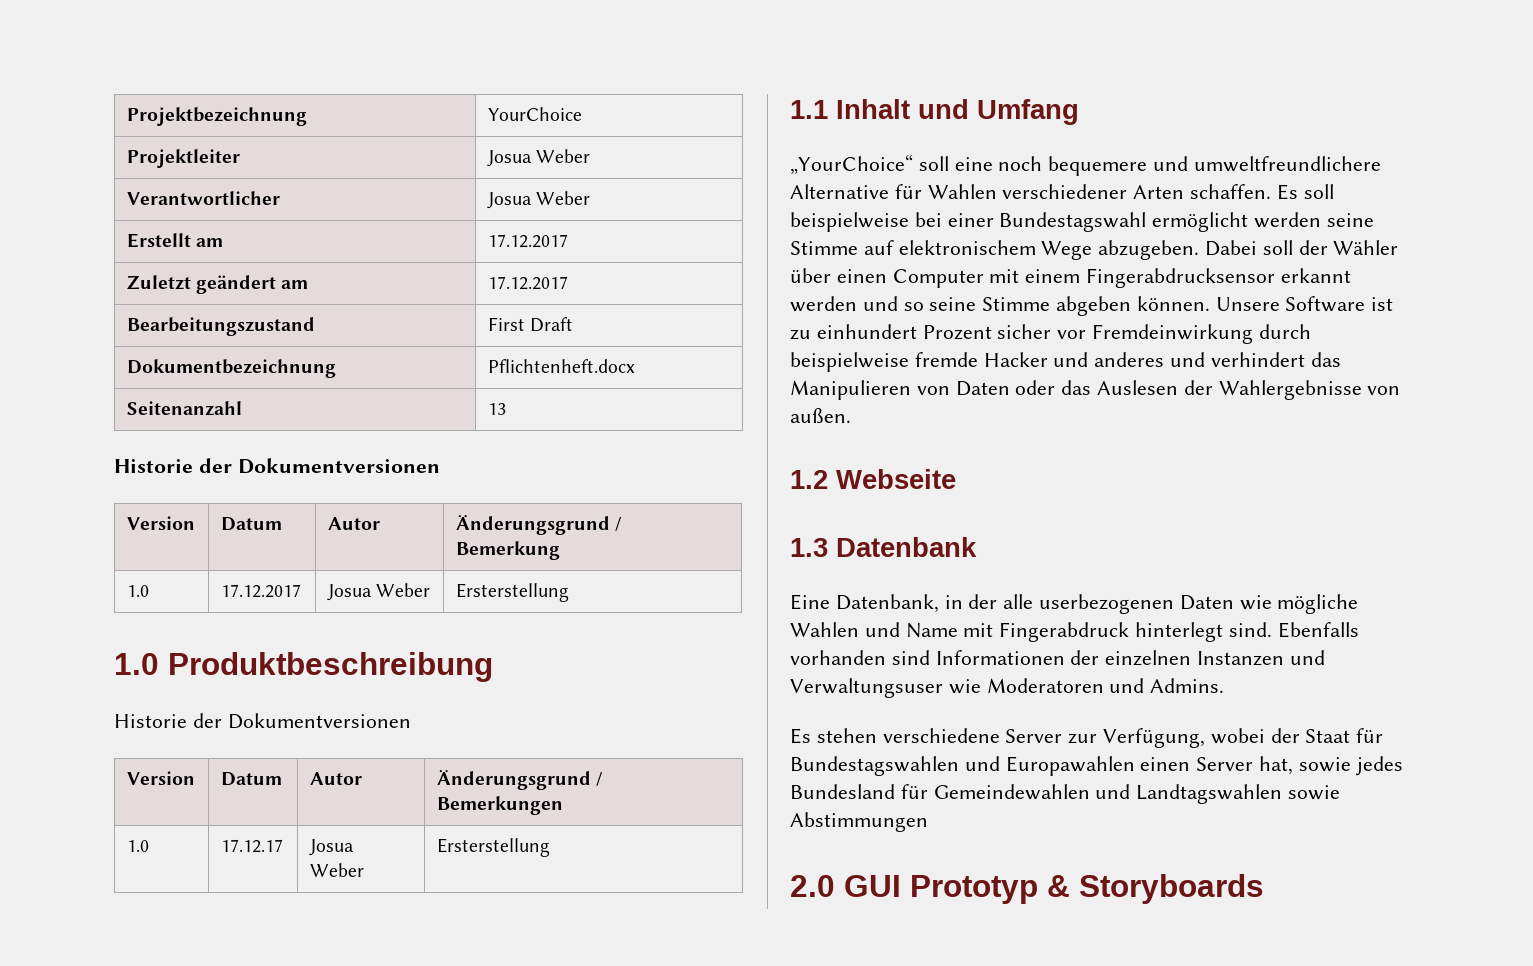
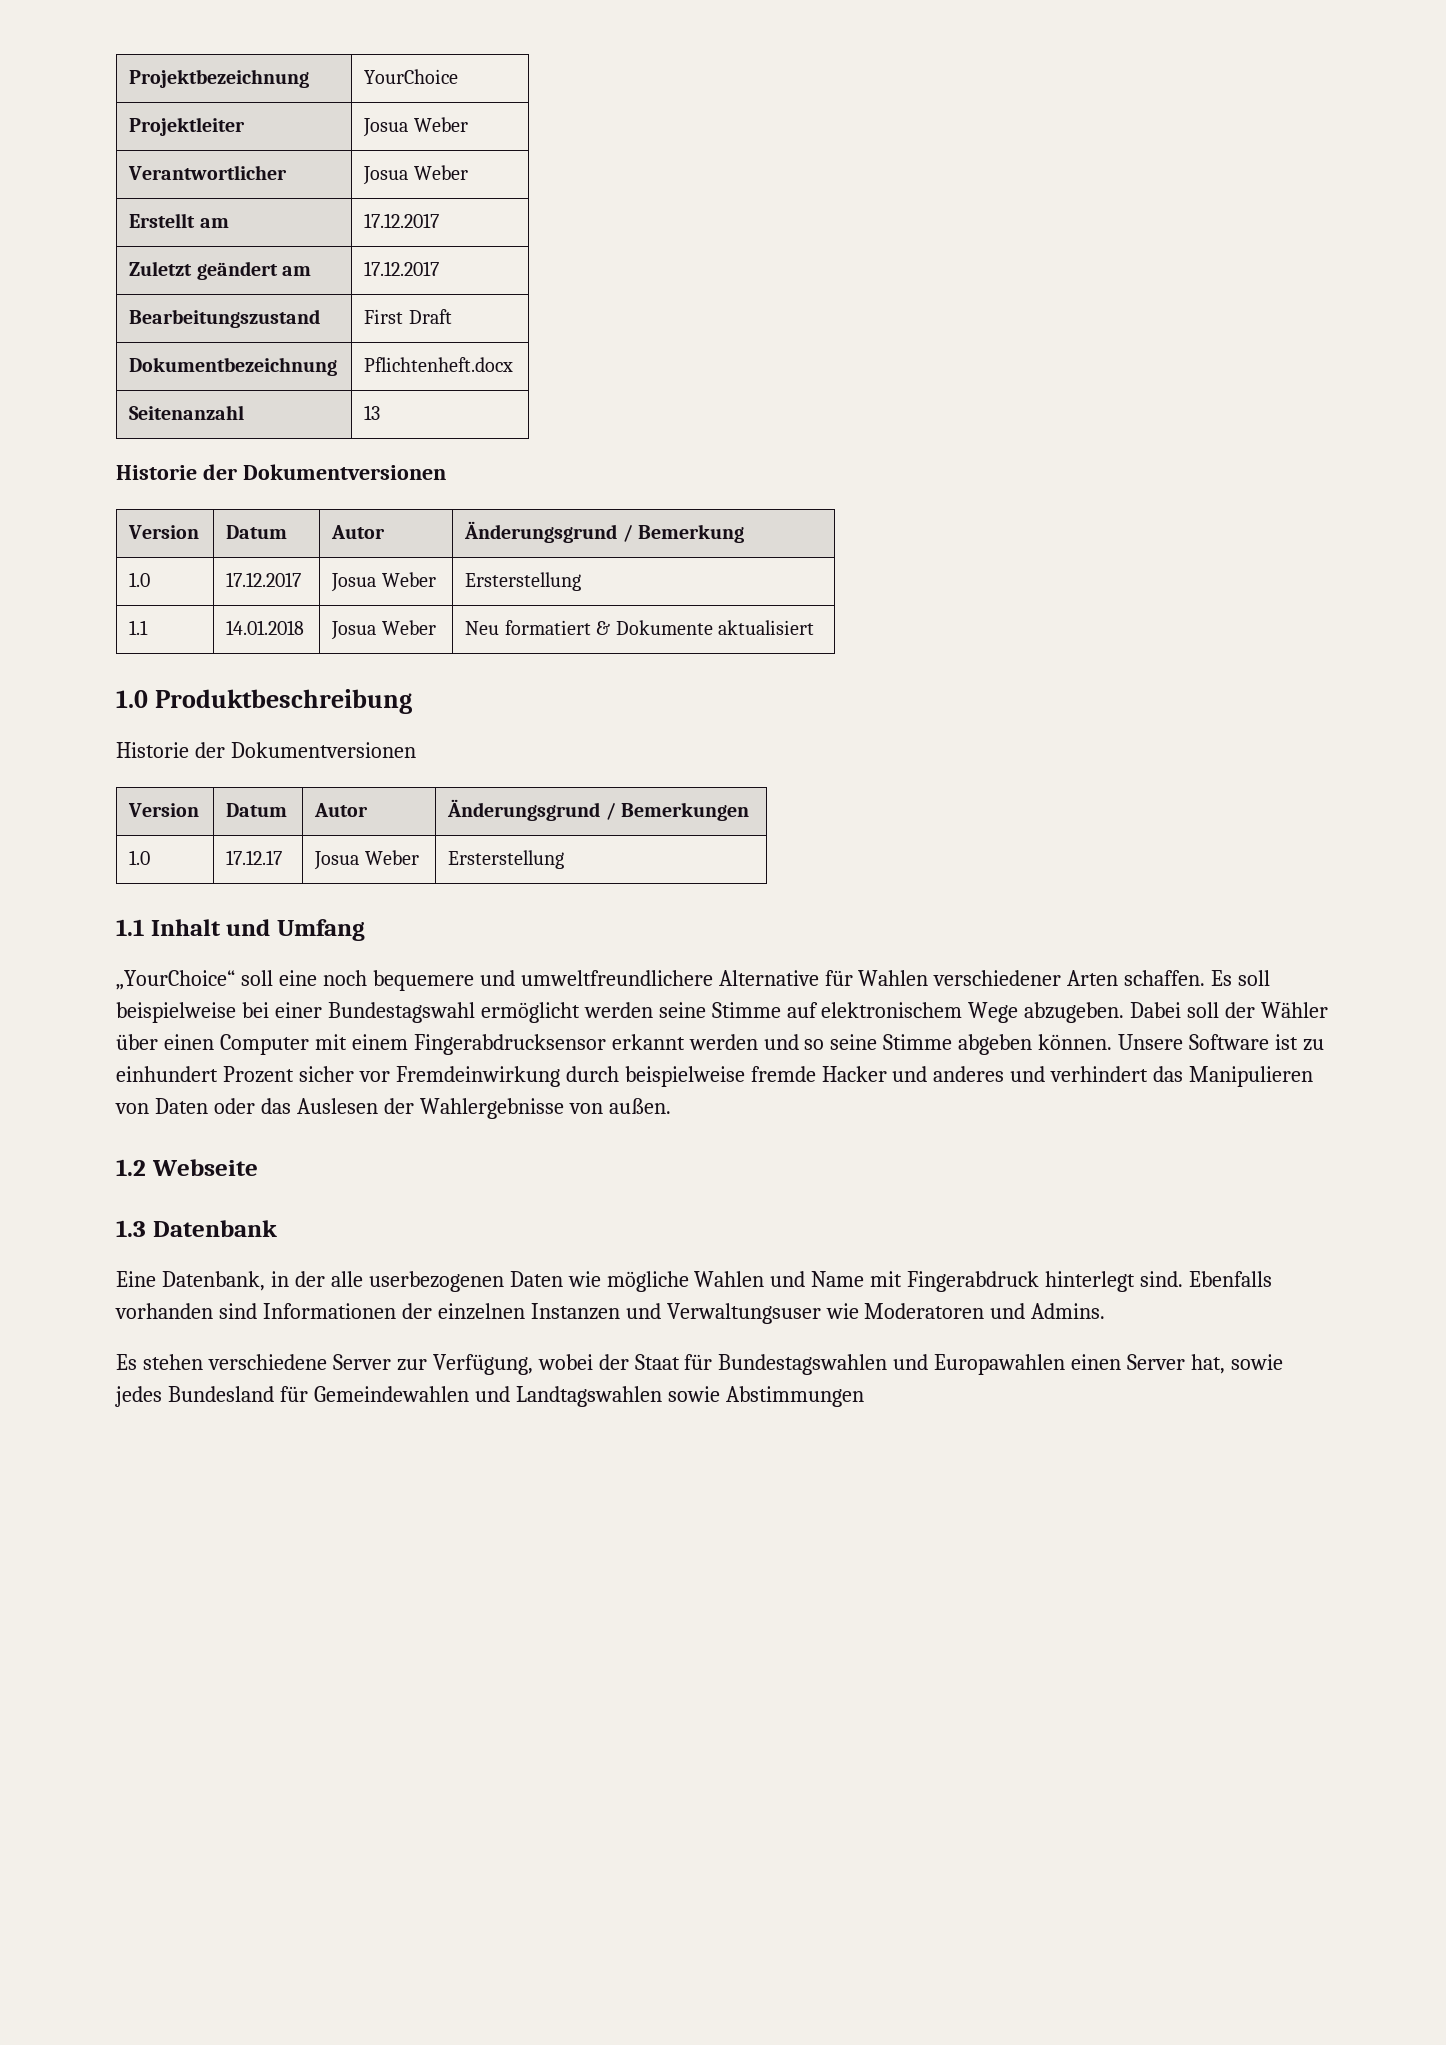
+ 1.1 | 14.01.2018 | Josua Weber | Neu formatiert & Dokumente aktualisiert
- 2.0 GUI Prototyp & Storyboards

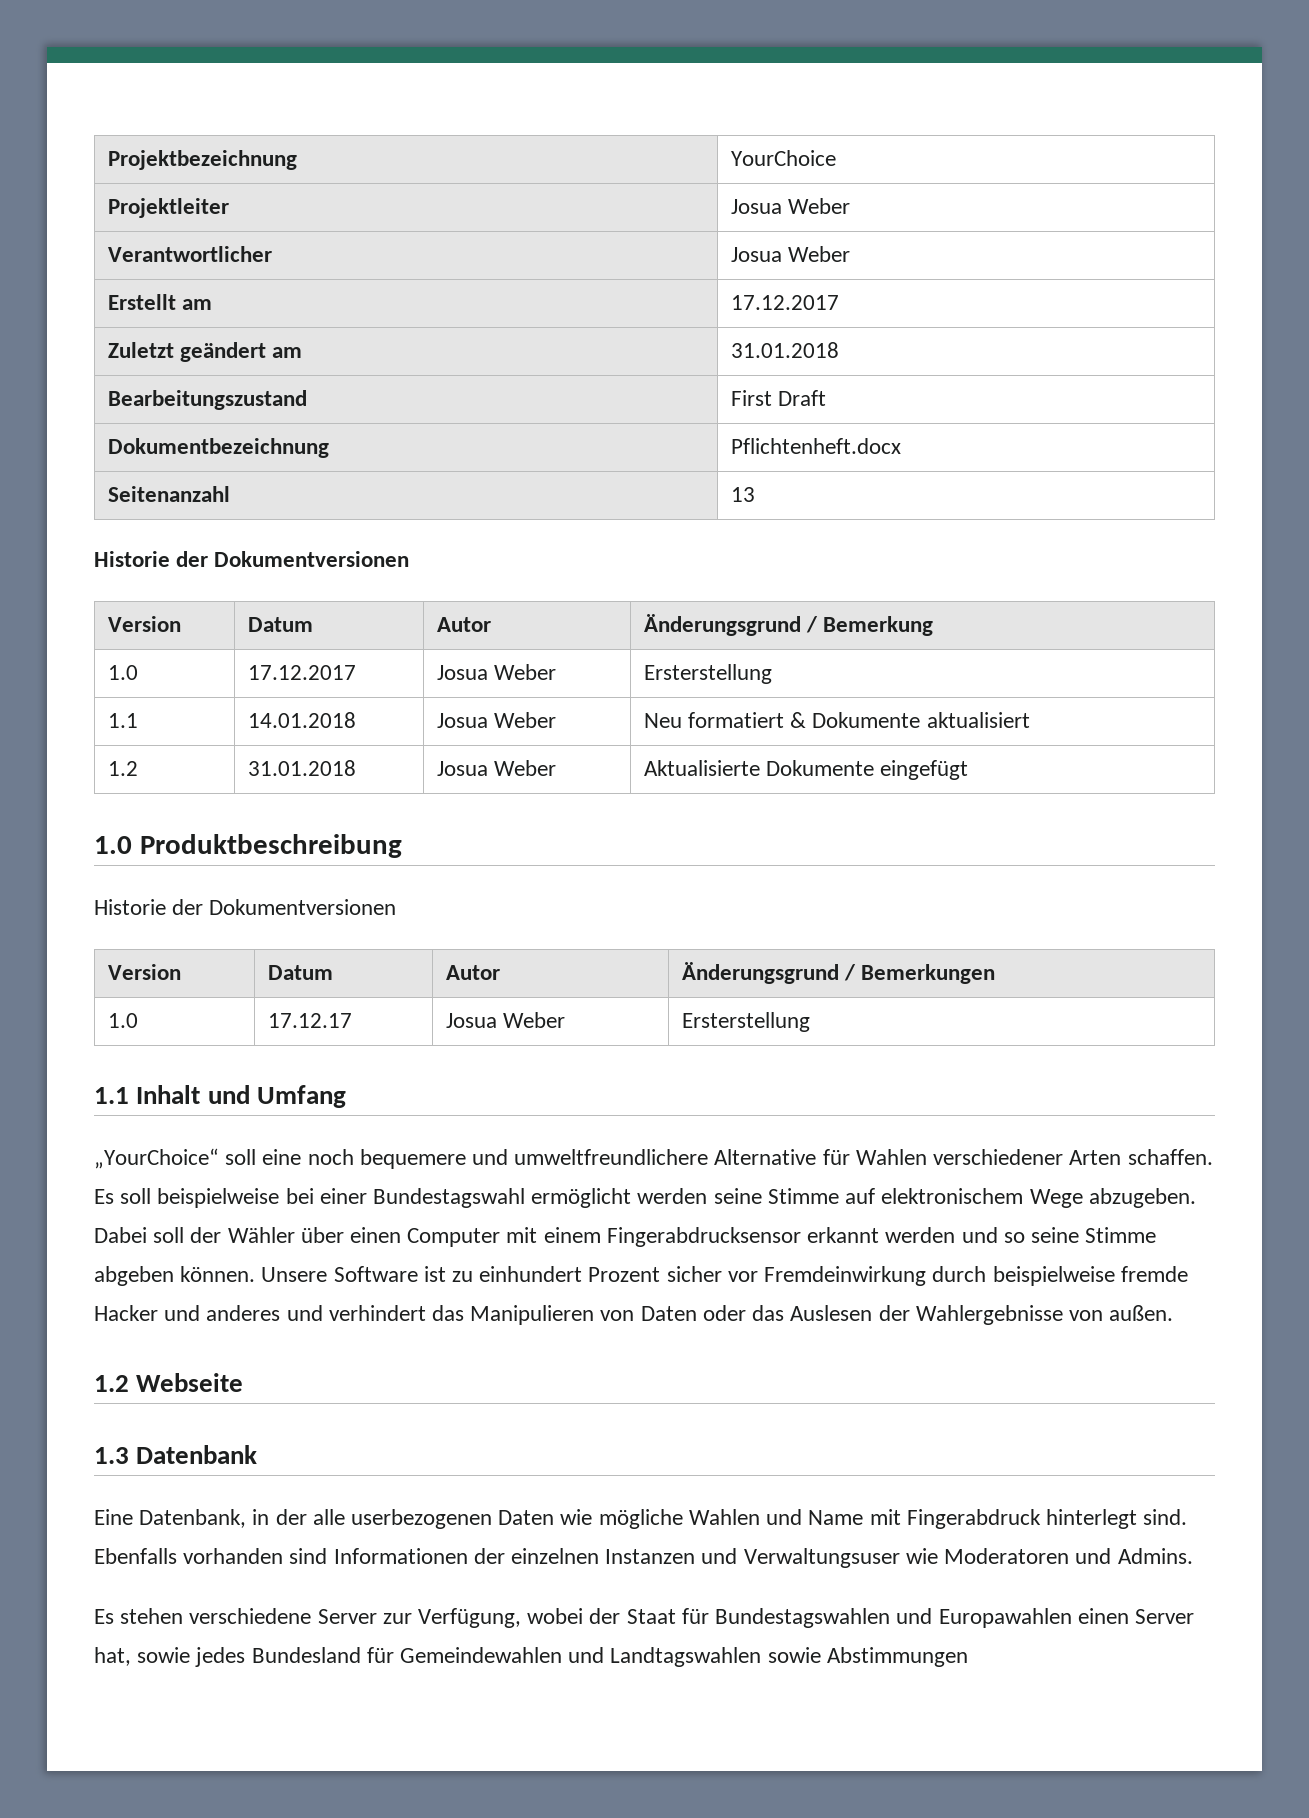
- Zuletzt geändert am | 17.12.2017
+ Zuletzt geändert am | 31.01.2018
+ 1.2 | 31.01.2018 | Josua Weber | Aktualisierte Dokumente eingefügt

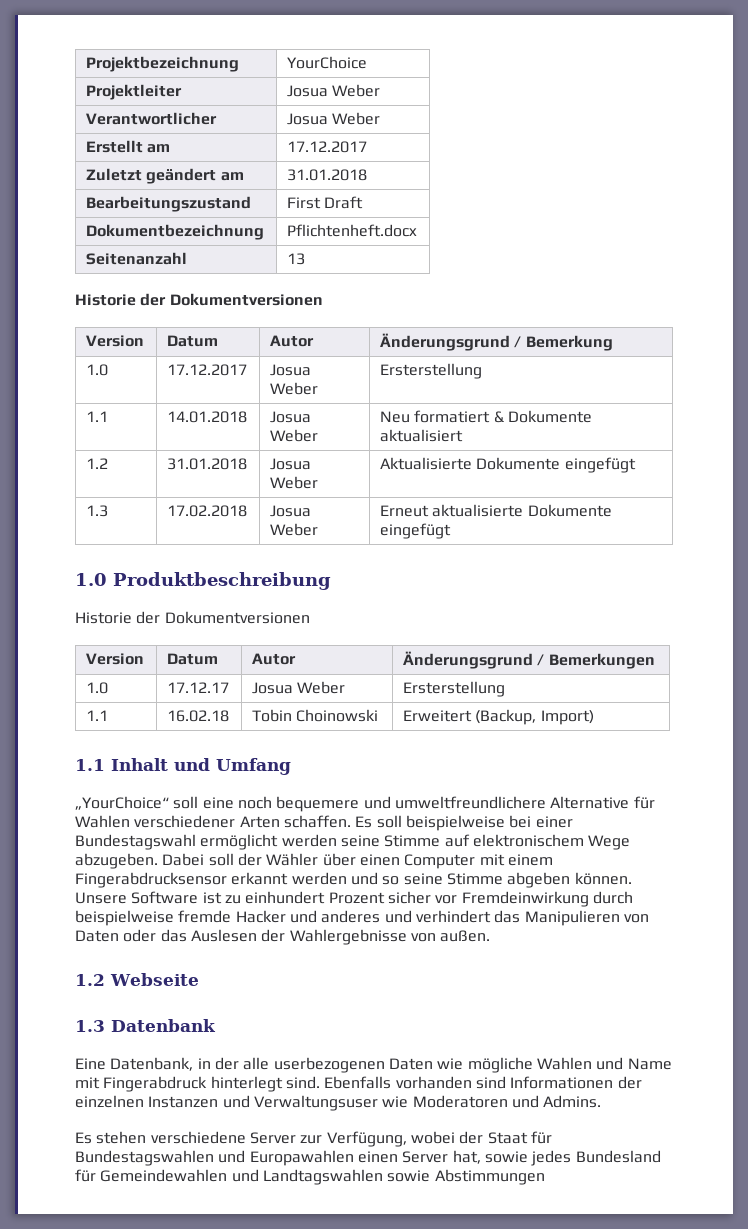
+ 1.3 | 17.02.2018 | Josua Weber | Erneut aktualisierte Dokumente eingefügt
+ 1.1 | 16.02.18 | Tobin Choinowski | Erweitert (Backup, Import)

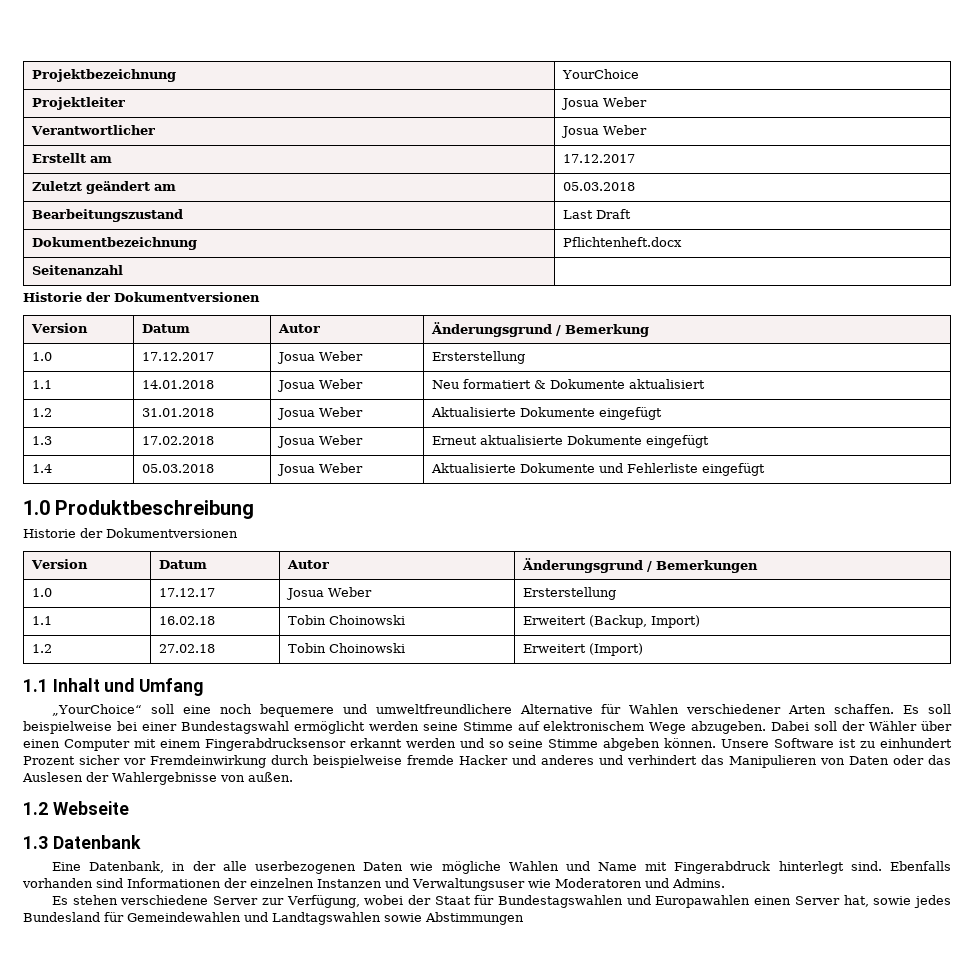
- Zuletzt geändert am | 31.01.2018
+ Zuletzt geändert am | 05.03.2018
- Bearbeitungszustand | First Draft
+ Bearbeitungszustand | Last Draft
- Seitenanzahl | 13
+ Seitenanzahl |
+ 1.4 | 05.03.2018 | Josua Weber | Aktualisierte Dokumente und Fehlerliste eingefügt
+ 1.2 | 27.02.18 | Tobin Choinowski | Erweitert (Import)

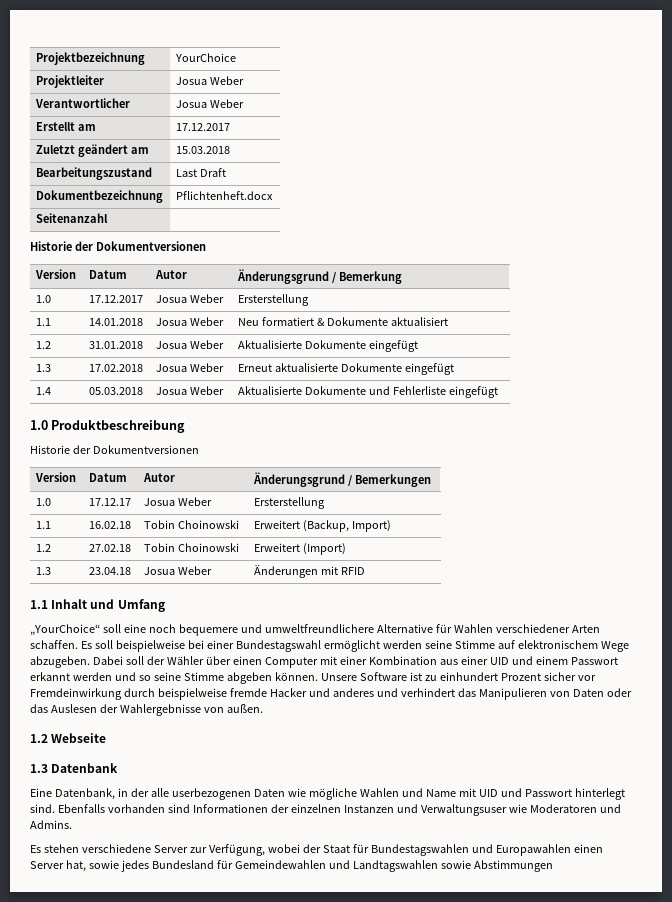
- Zuletzt geändert am | 05.03.2018
+ Zuletzt geändert am | 15.03.2018
+ 1.3 | 23.04.18 | Josua Weber | Änderungen mit RFID
- Dabei soll der Wähler über einen Computer mit einem Fingerabdrucksensor erkannt werden und so seine Stimme abgeben können.
+ Dabei soll der Wähler über einen Computer mit einer Kombination aus einer UID und einem Passwort erkannt werden und so seine Stimme abgeben können.
- Eine Datenbank, in der alle userbezogenen Daten wie mögliche Wahlen und Name mit Fingerabdruck hinterlegt sind.
+ Eine Datenbank, in der alle userbezogenen Daten wie mögliche Wahlen und Name mit UID und Passwort hinterlegt sind.

